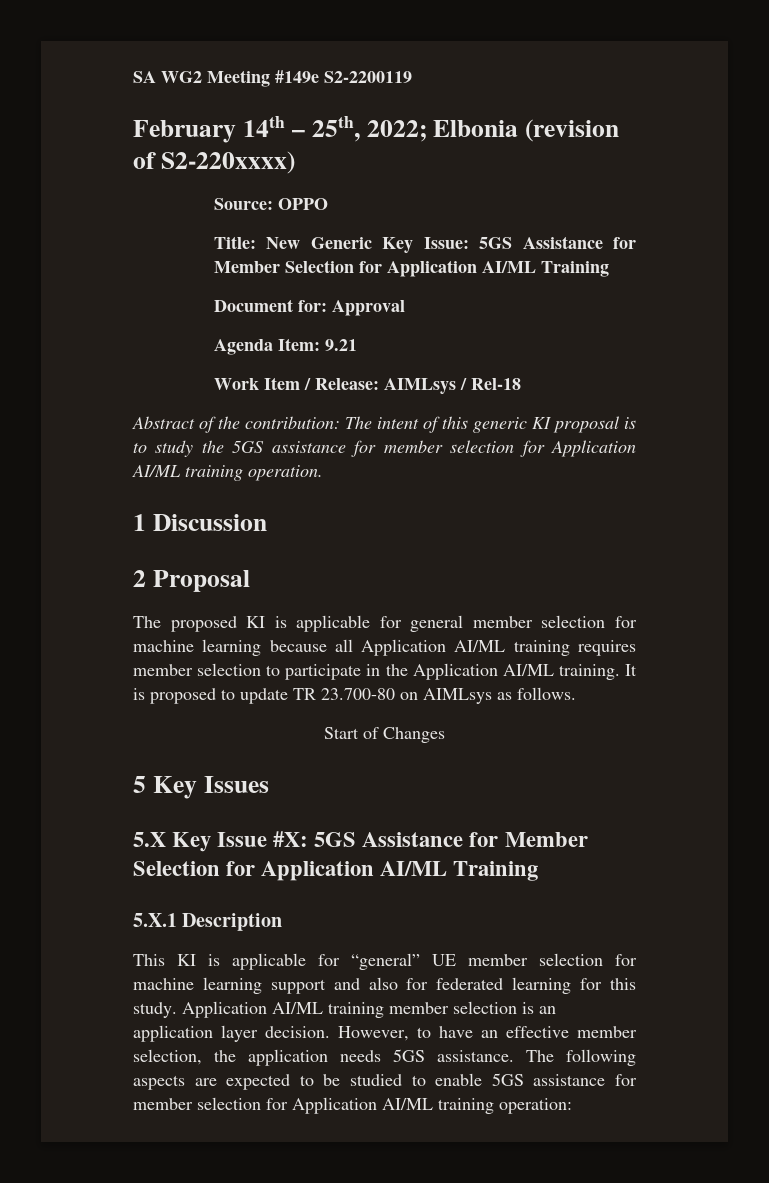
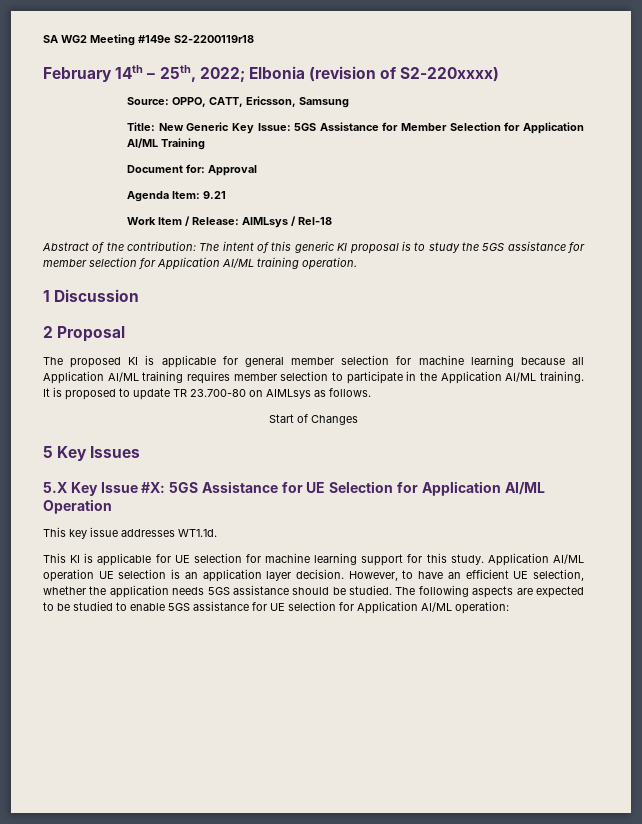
- SA WG2 Meeting #149e S2-2200119
+ SA WG2 Meeting #149e S2-2200119r18
- Source: OPPO
+ Source: OPPO, CATT, Ericsson, Samsung
- 5.X Key Issue #X: 5GS Assistance for Member Selection for Application AI/ML Training
- 5.X.1 Description
+ 5.X Key Issue #X: 5GS Assistance for UE Selection for Application AI/ML Operation
+ This key issue addresses WT1.1d.
- This KI is applicable for “general” UE member selection for machine learning support and also for federated learning for this study.
+ This KI is applicable for UE selection for machine learning support for this study.
- Application AI/ML training member selection is an application layer decision.
+ Application AI/ML operation UE selection is an application layer decision.
- However, to have an effective member selection, the application needs 5GS assistance.
+ However, to have an efficient UE selection, whether the application needs 5GS assistance should be studied.
- The following aspects are expected to be studied to enable 5GS assistance for member selection for Application AI/ML training operation:
+ The following aspects are expected to be studied to enable 5GS assistance for UE selection for Application AI/ML operation:

